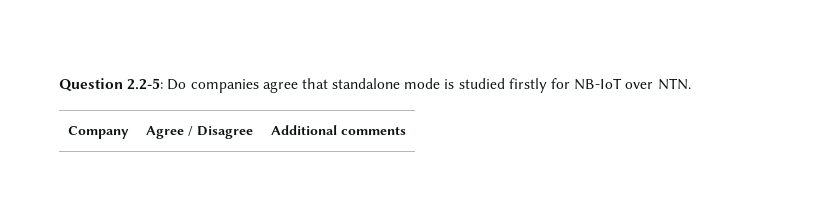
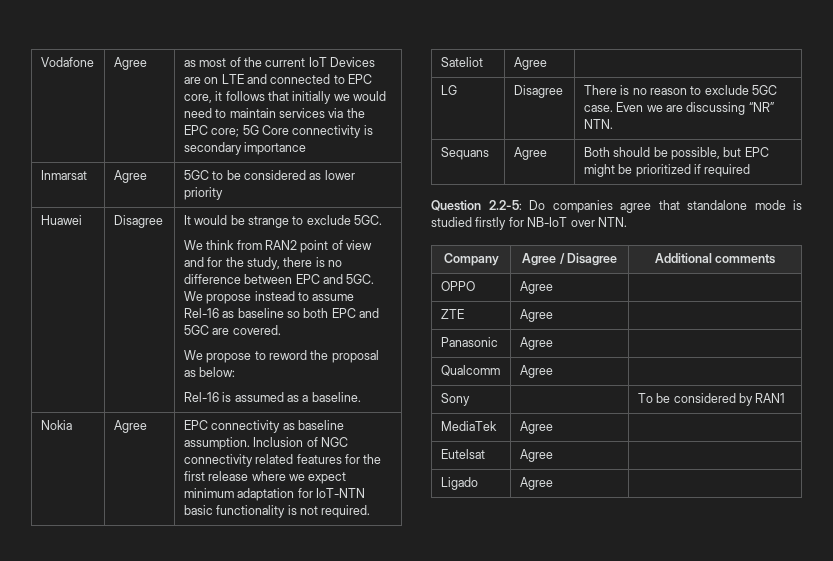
+ Vodafone | Agree | as most of the current IoT Devices are on LTE and connected to EPC core, it follows that initially we would need to maintain services via the EPC core; 5G Core connectivity is secondary importance
+ Inmarsat | Agree | 5GC to be considered as lower priority
+ Huawei | Disagree | It would be strange to exclude 5GC.
+ We think from RAN2 point of view and for the study, there is no difference between EPC and 5GC. We propose instead to assume Rel-16 as baseline so both EPC and 5GC are covered.
+ We propose to reword the proposal as below:
+ Rel-16 is assumed as a baseline.
+ Nokia | Agree | EPC connectivity as baseline assumption. Inclusion of NGC connectivity related features for the first release where we expect minimum adaptation for IoT-NTN basic functionality is not required.
+ Sateliot | Agree |
+ LG | Disagree | There is no reason to exclude 5GC case. Even we are discussing “NR” NTN.
+ Sequans | Agree | Both should be possible, but EPC might be prioritized if required
+ OPPO | Agree |
+ ZTE | Agree |
+ Panasonic | Agree |
+ Qualcomm | Agree |
+ Sony | | To be considered by RAN1
+ MediaTek | Agree |
+ Eutelsat | Agree |
+ Ligado | Agree |

